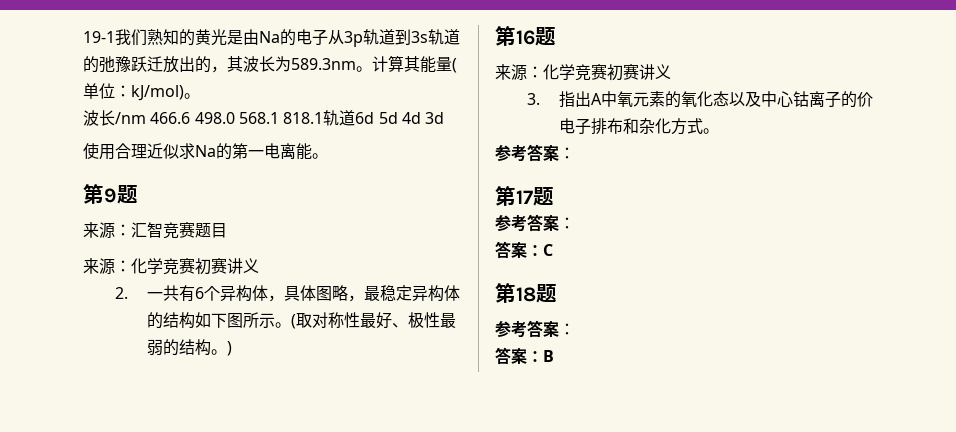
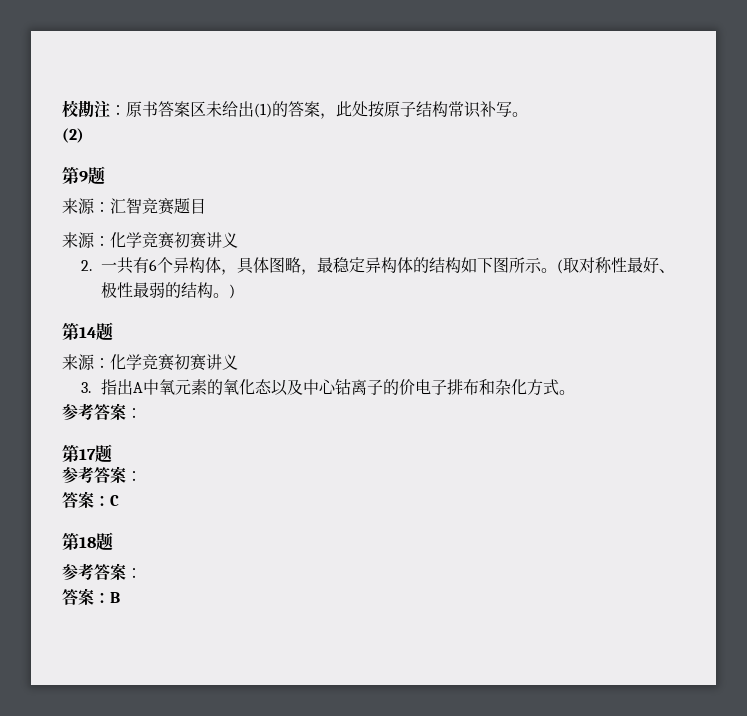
- 19-1我们熟知的黄光是由Na的电子从3p轨道到3s轨道的弛豫跃迁放出的，其波长为589.3nm。计算其能量(单位：kJ/mol)。
- 波长/nm 466.6 498.0 568.1 818.1轨道6d 5d 4d 3d
- 使用合理近似求Na的第一电离能。
+ 校勘注：原书答案区未给出(1)的答案，此处按原子结构常识补写。
+ (2)
- 第16题
+ 第14题

